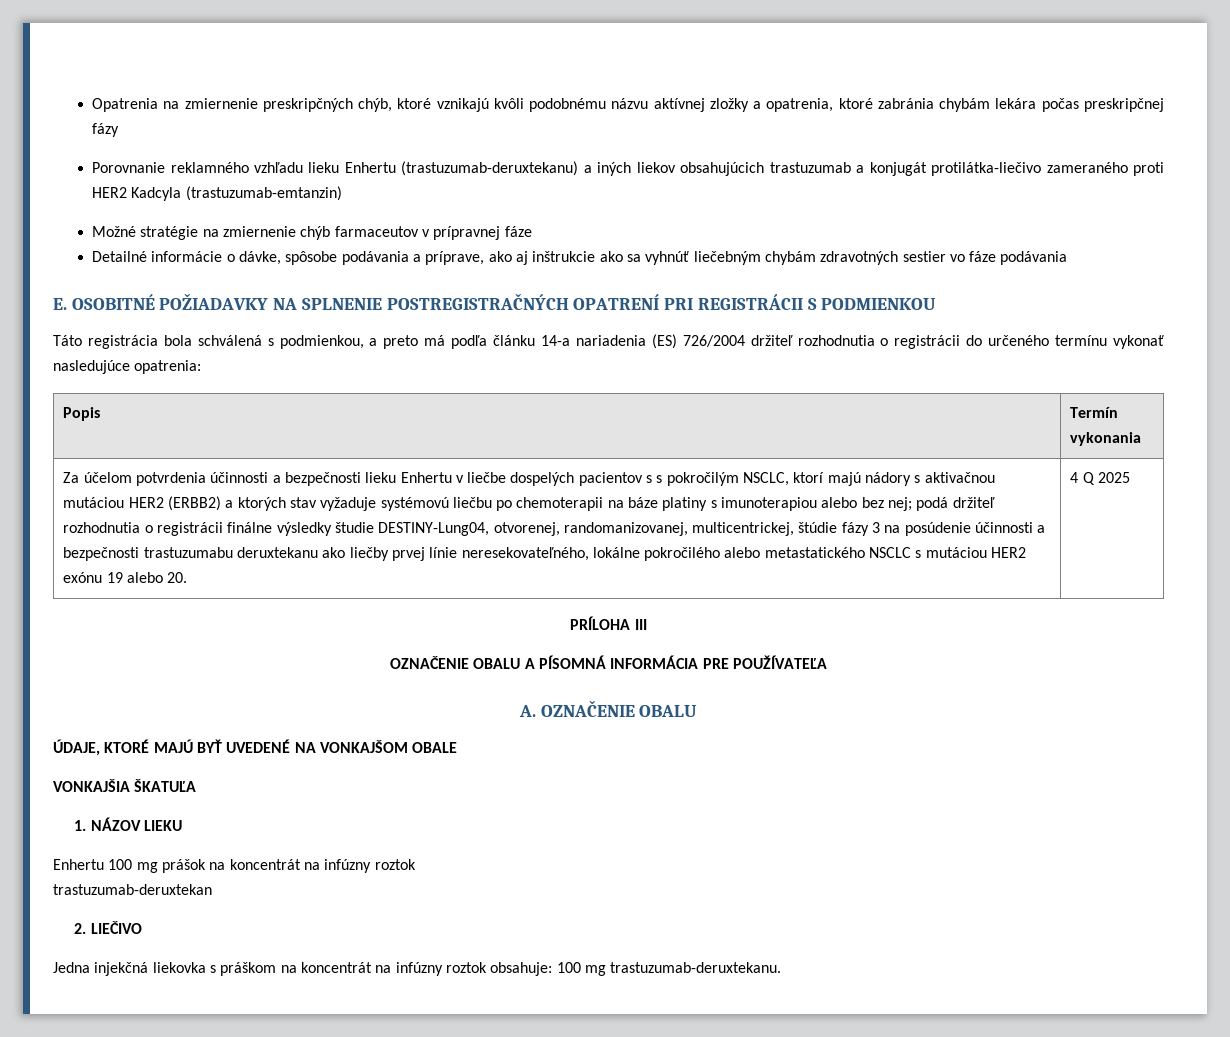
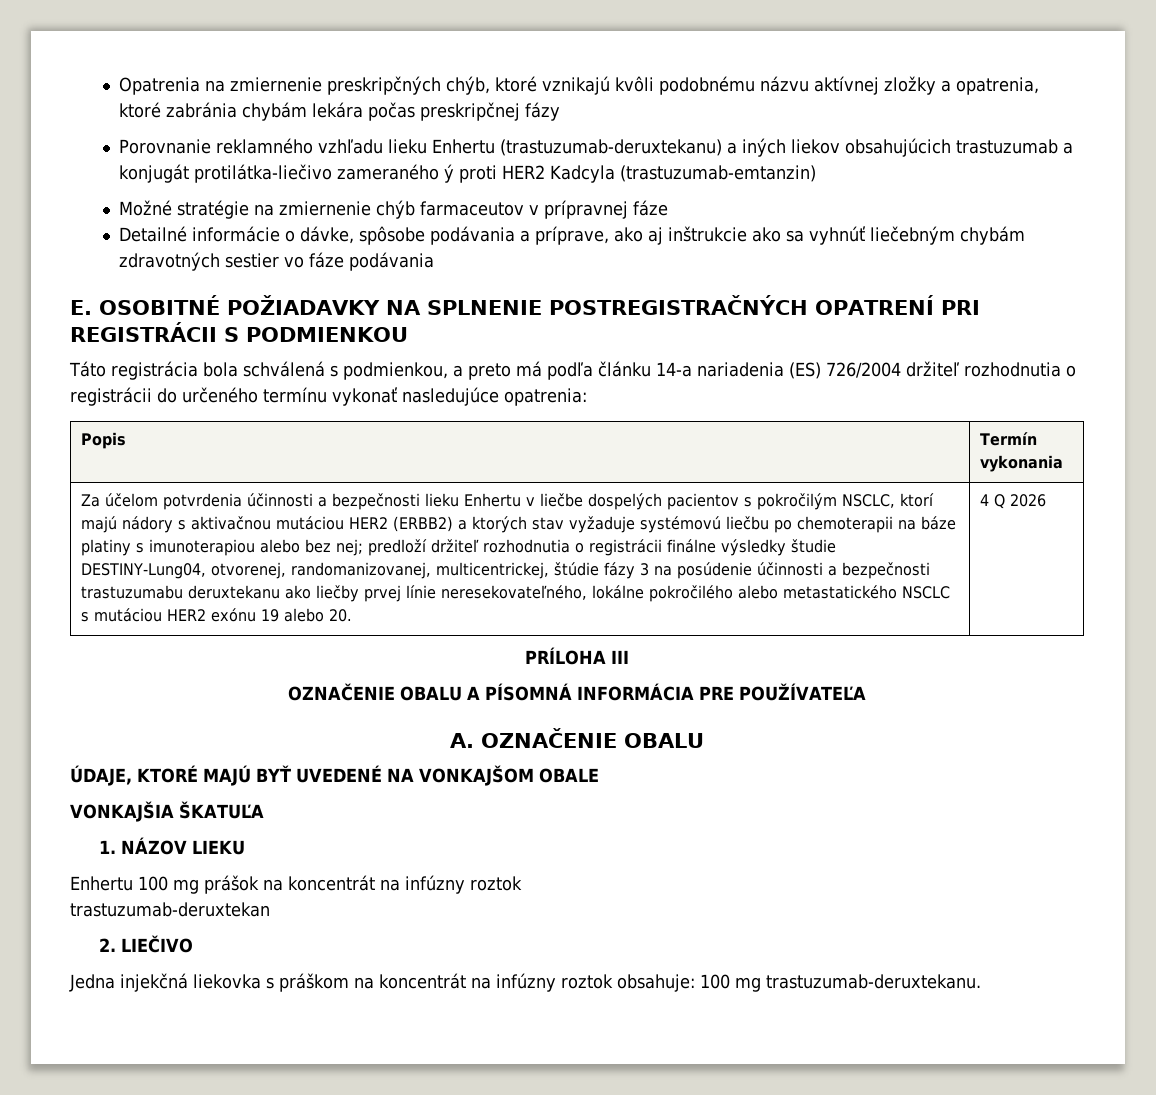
- Porovnanie reklamného vzhľadu lieku Enhertu (trastuzumab-deruxtekanu) a iných liekov obsahujúcich trastuzumab a konjugát protilátka-liečivo zameraného proti HER2 Kadcyla (trastuzumab-emtanzin)
+ Porovnanie reklamného vzhľadu lieku Enhertu (trastuzumab-deruxtekanu) a iných liekov obsahujúcich trastuzumab a konjugát protilátka-liečivo zameraného ý proti HER2 Kadcyla (trastuzumab-emtanzin)
- Za účelom potvrdenia účinnosti a bezpečnosti lieku Enhertu v liečbe dospelých pacientov s s pokročilým NSCLC, ktorí majú nádory s aktivačnou mutáciou HER2 (ERBB2) a ktorých stav vyžaduje systémovú liečbu po chemoterapii na báze platiny s imunoterapiou alebo bez nej;
+ Za účelom potvrdenia účinnosti a bezpečnosti lieku Enhertu v liečbe dospelých pacientov s pokročilým NSCLC, ktorí majú nádory s aktivačnou mutáciou HER2 (ERBB2) a ktorých stav vyžaduje systémovú liečbu po chemoterapii na báze platiny s imunoterapiou alebo bez nej;
- podá držiteľ rozhodnutia o registrácii finálne výsledky študie DESTINY-Lung04, otvorenej, randomanizovanej, multicentrickej, štúdie fázy 3 na posúdenie účinnosti a bezpečnosti trastuzumabu deruxtekanu ako liečby prvej línie neresekovateľného, lokálne pokročilého alebo metastatického NSCLC s mutáciou HER2 exónu 19 alebo 20.
+ predloží držiteľ rozhodnutia o registrácii finálne výsledky študie DESTINY-Lung04, otvorenej, randomanizovanej, multicentrickej, štúdie fázy 3 na posúdenie účinnosti a bezpečnosti trastuzumabu deruxtekanu ako liečby prvej línie neresekovateľného, lokálne pokročilého alebo metastatického NSCLC s mutáciou HER2 exónu 19 alebo 20.
- 4 Q 2025
+ 4 Q 2026

